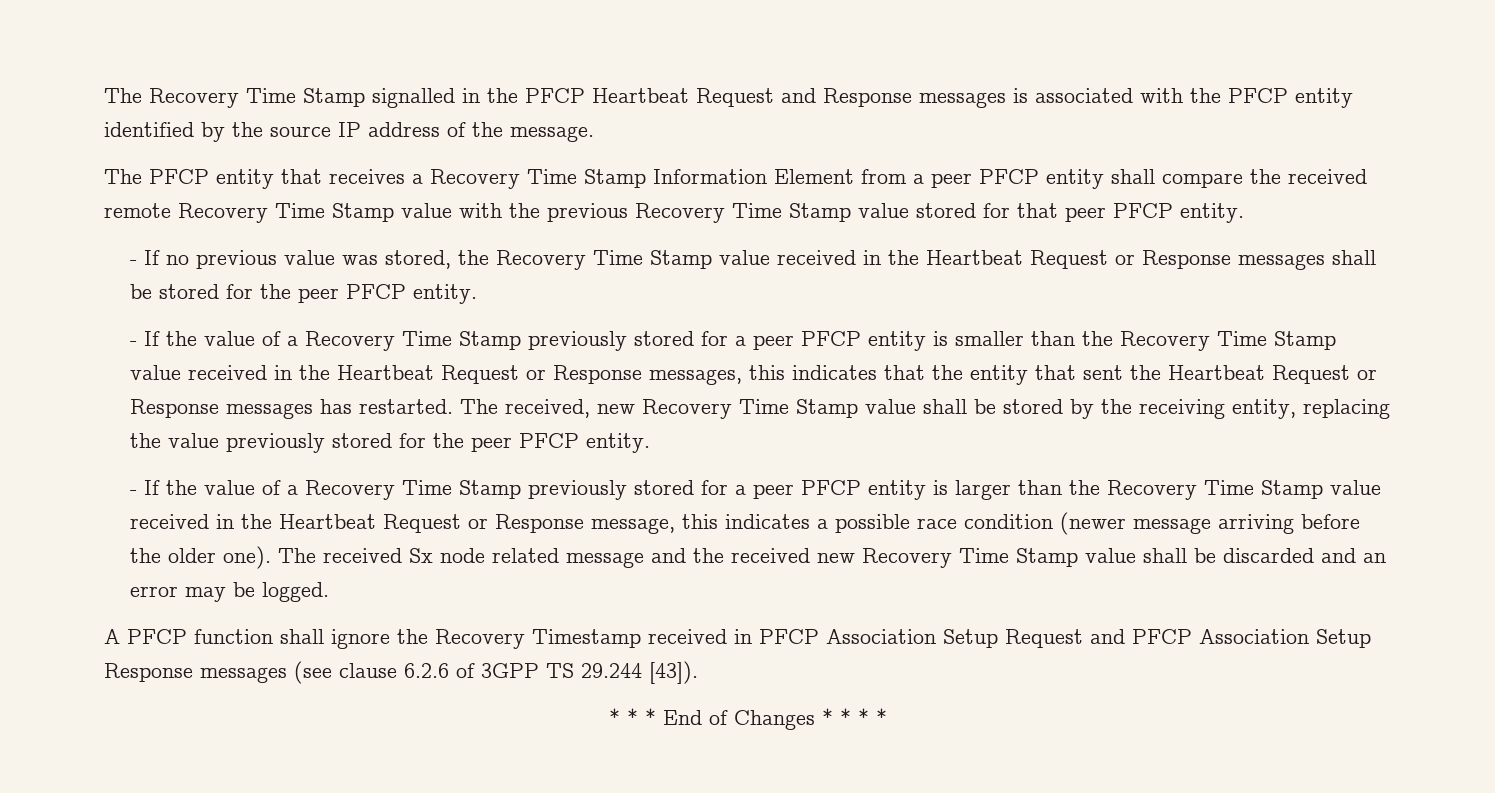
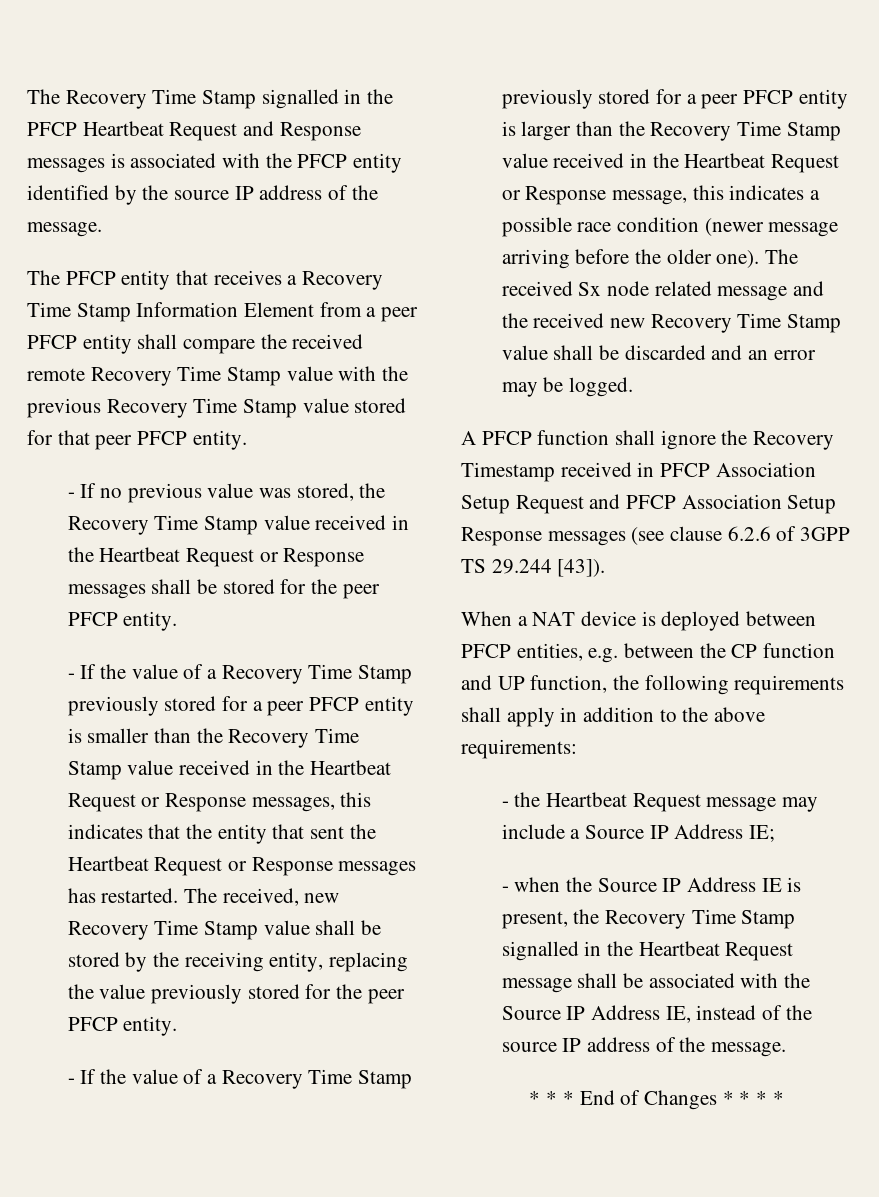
+ When a NAT device is deployed between PFCP entities, e.g. between the CP function and UP function, the following requirements shall apply in addition to the above requirements:
+ - the Heartbeat Request message may include a Source IP Address IE;
+ - when the Source IP Address IE is present, the Recovery Time Stamp signalled in the Heartbeat Request message shall be associated with the Source IP Address IE, instead of the source IP address of the message.

